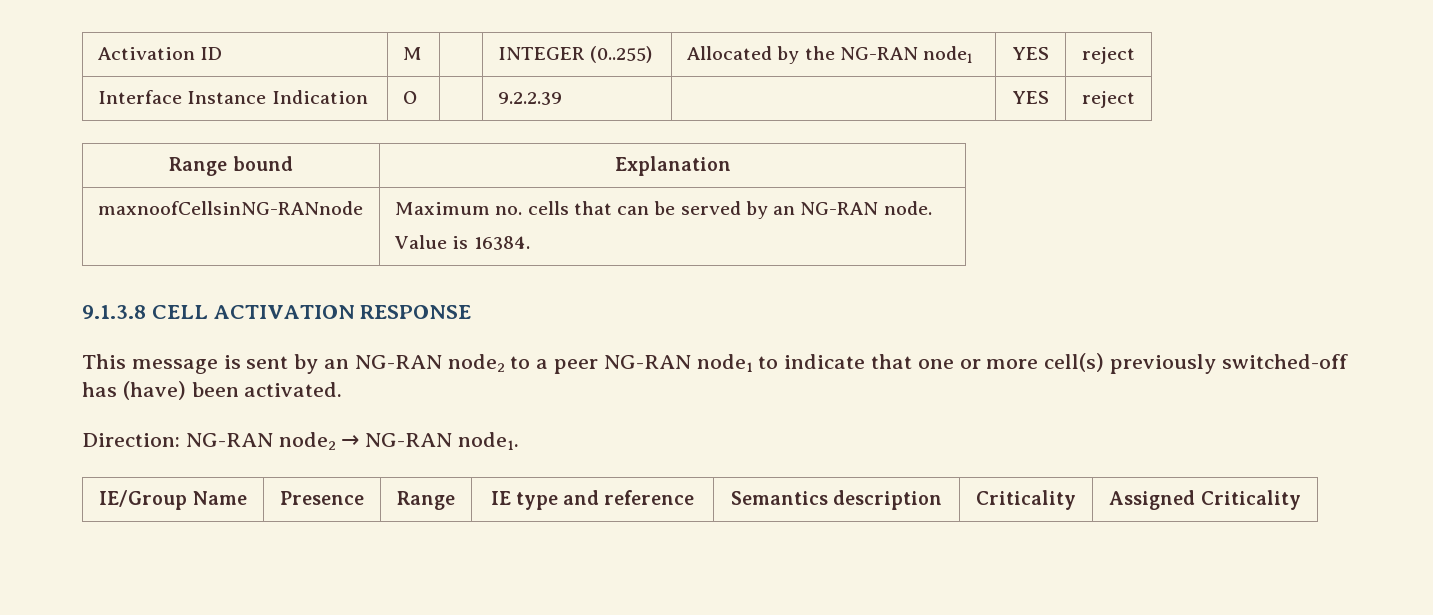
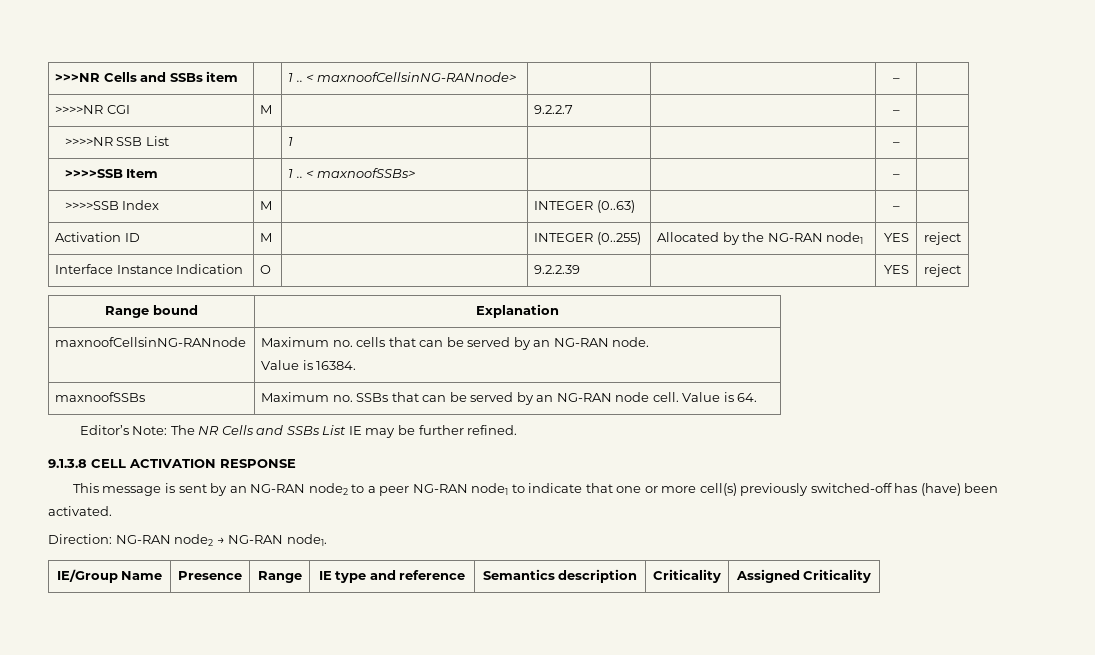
+ >>>NR Cells and SSBs item | | 1 .. < maxnoofCellsinNG-RANnode> | | | – |
+ >>>>NR CGI | M | | 9.2.2.7 | | – |
+ >>>>NR SSB List | | 1 | | | – |
+ >>>>SSB Item | | 1 .. < maxnoofSSBs> | | | – |
+ >>>>SSB Index | M | | INTEGER (0..63) | | – |
+ maxnoofSSBs | Maximum no. SSBs that can be served by an NG-RAN node cell. Value is 64.
+ Editor’s Note: The NR Cells and SSBs List IE may be further refined.

